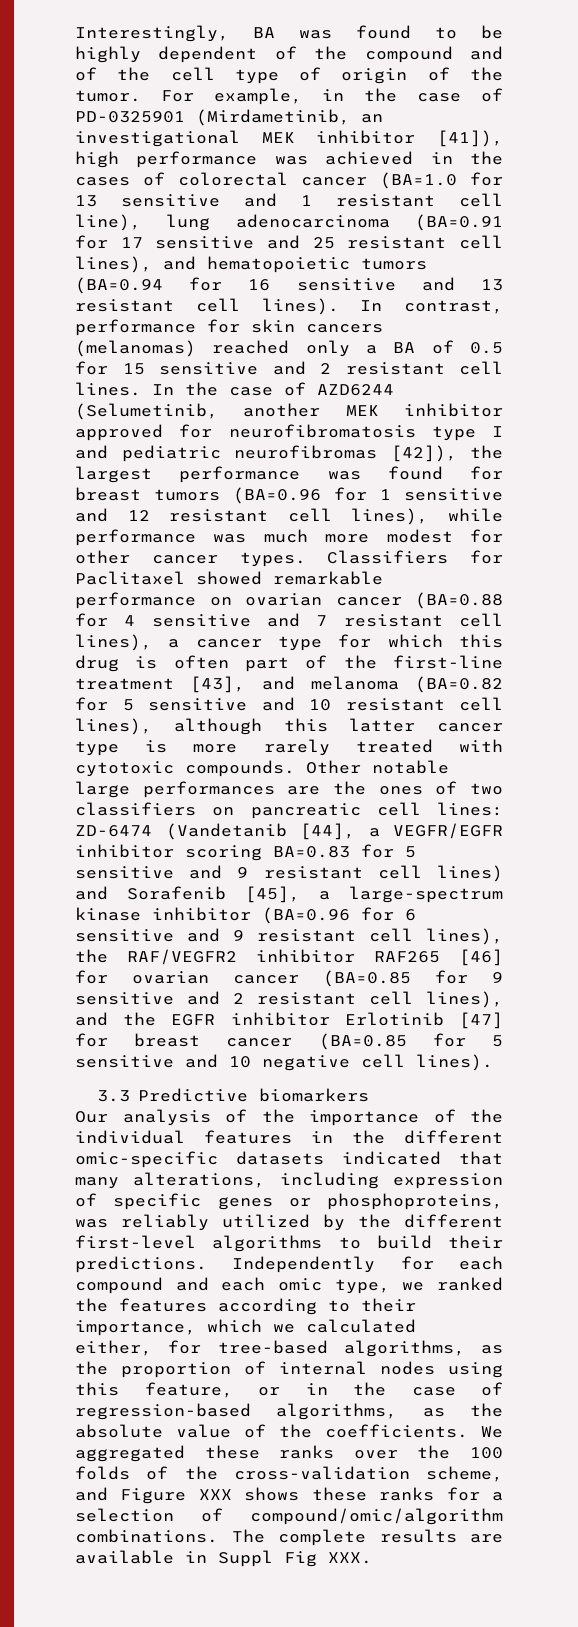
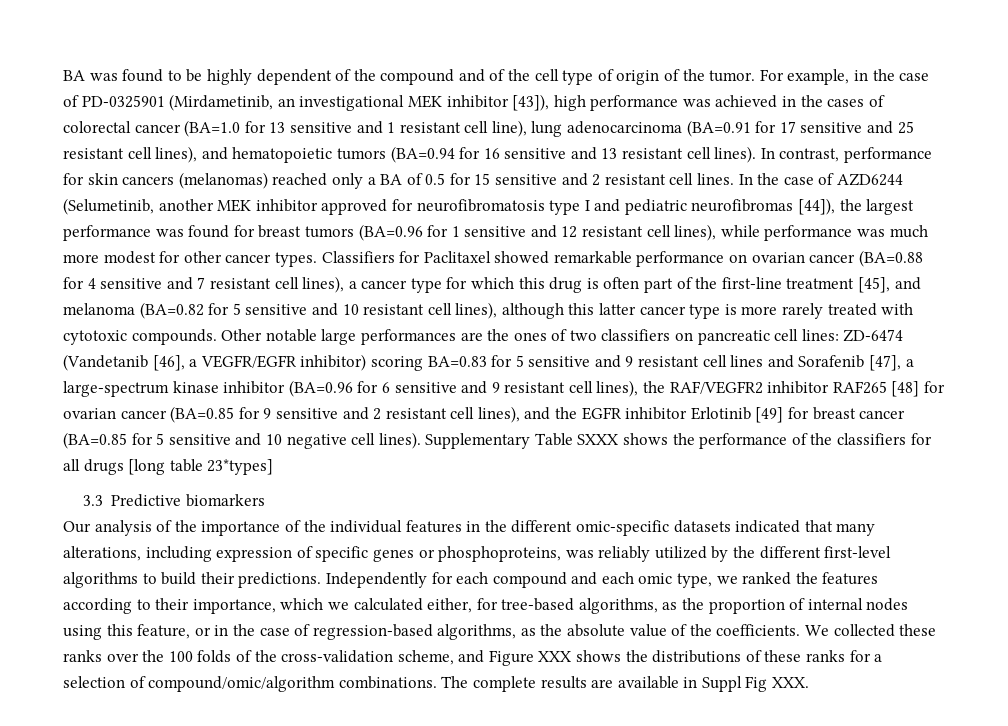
- Interestingly, BA was found to be highly dependent of the compound and of the cell type of origin of the tumor.
+ BA was found to be highly dependent of the compound and of the cell type of origin of the tumor.
- For example, in the case of PD-0325901 (Mirdametinib, an investigational MEK inhibitor [41]), high performance was achieved in the cases of colorectal cancer (BA=1.0 for 13 sensitive and 1 resistant cell line), lung adenocarcinoma (BA=0.91 for 17 sensitive and 25 resistant cell lines), and hematopoietic tumors (BA=0.94 for 16 sensitive and 13 resistant cell lines).
+ For example, in the case of PD-0325901 (Mirdametinib, an investigational MEK inhibitor [43]), high performance was achieved in the cases of colorectal cancer (BA=1.0 for 13 sensitive and 1 resistant cell line), lung adenocarcinoma (BA=0.91 for 17 sensitive and 25 resistant cell lines), and hematopoietic tumors (BA=0.94 for 16 sensitive and 13 resistant cell lines).
- In the case of AZD6244 (Selumetinib, another MEK inhibitor approved for neurofibromatosis type I and pediatric neurofibromas [42]), the largest performance was found for breast tumors (BA=0.96 for 1 sensitive and 12 resistant cell lines), while performance was much more modest for other cancer types.
+ In the case of AZD6244 (Selumetinib, another MEK inhibitor approved for neurofibromatosis type I and pediatric neurofibromas [44]), the largest performance was found for breast tumors (BA=0.96 for 1 sensitive and 12 resistant cell lines), while performance was much more modest for other cancer types.
- Classifiers for Paclitaxel showed remarkable performance on ovarian cancer (BA=0.88 for 4 sensitive and 7 resistant cell lines), a cancer type for which this drug is often part of the first-line treatment [43], and melanoma (BA=0.82 for 5 sensitive and 10 resistant cell lines), although this latter cancer type is more rarely treated with cytotoxic compounds.
+ Classifiers for Paclitaxel showed remarkable performance on ovarian cancer (BA=0.88 for 4 sensitive and 7 resistant cell lines), a cancer type for which this drug is often part of the first-line treatment [45], and melanoma (BA=0.82 for 5 sensitive and 10 resistant cell lines), although this latter cancer type is more rarely treated with cytotoxic compounds.
- ZD-6474 (Vandetanib [44], a VEGFR/EGFR inhibitor scoring BA=0.83 for 5 sensitive and 9 resistant cell lines) and Sorafenib [45], a large-spectrum kinase inhibitor (BA=0.96 for 6 sensitive and 9 resistant cell lines), the RAF/VEGFR2 inhibitor RAF265 [46] for ovarian cancer (BA=0.85 for 9 sensitive and 2 resistant cell lines), and the EGFR inhibitor Erlotinib [47] for breast cancer (BA=0.85 for 5 sensitive and 10 negative cell lines).
+ ZD-6474 (Vandetanib [46], a VEGFR/EGFR inhibitor) scoring BA=0.83 for 5 sensitive and 9 resistant cell lines and Sorafenib [47], a large-spectrum kinase inhibitor (BA=0.96 for 6 sensitive and 9 resistant cell lines), the RAF/VEGFR2 inhibitor RAF265 [48] for ovarian cancer (BA=0.85 for 9 sensitive and 2 resistant cell lines), and the EGFR inhibitor Erlotinib [49] for breast cancer (BA=0.85 for 5 sensitive and 10 negative cell lines). Supplementary Table SXXX shows the performance of the classifiers for all drugs [long table 23*types]
- We aggregated these ranks over the 100 folds of the cross-validation scheme, and Figure XXX shows these ranks for a selection of compound/omic/algorithm combinations.
+ We collected these ranks over the 100 folds of the cross-validation scheme, and Figure XXX shows the distributions of these ranks for a selection of compound/omic/algorithm combinations.

